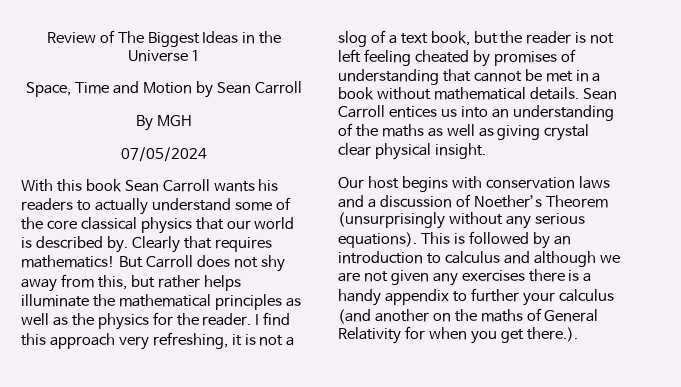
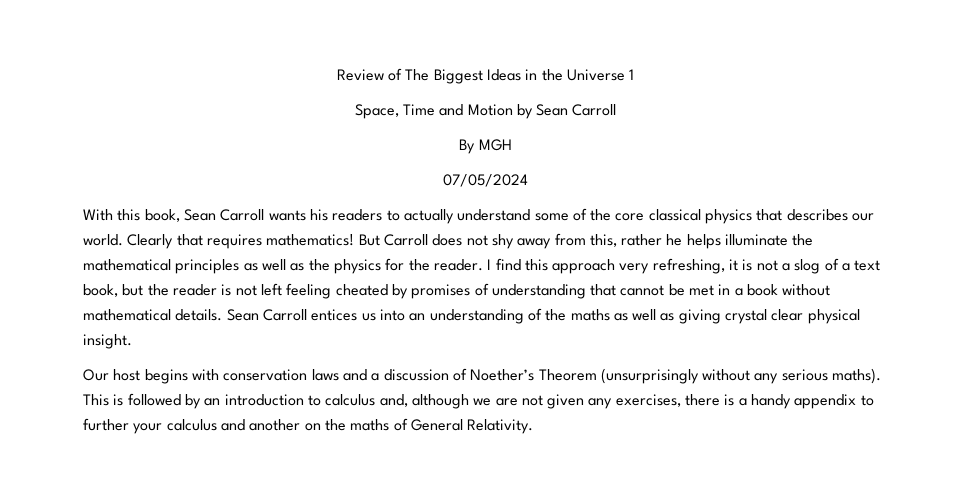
- With this book Sean Carroll wants his readers to actually understand some of the core classical physics that our world is described by.
+ With this book, Sean Carroll wants his readers to actually understand some of the core classical physics that describes our world.
- But Carroll does not shy away from this, but rather helps illuminate the mathematical principles as well as the physics for the reader.
+ But Carroll does not shy away from this, rather he helps illuminate the mathematical principles as well as the physics for the reader.
- Our host begins with conservation laws and a discussion of Noether’s Theorem (unsurprisingly without any serious equations).
+ Our host begins with conservation laws and a discussion of Noether’s Theorem (unsurprisingly without any serious maths).
- This is followed by an introduction to calculus and although we are not given any exercises there is a handy appendix to further your calculus (and another on the maths of General Relativity for when you get there.).
+ This is followed by an introduction to calculus and, although we are not given any exercises, there is a handy appendix to further your calculus and another on the maths of General Relativity.

